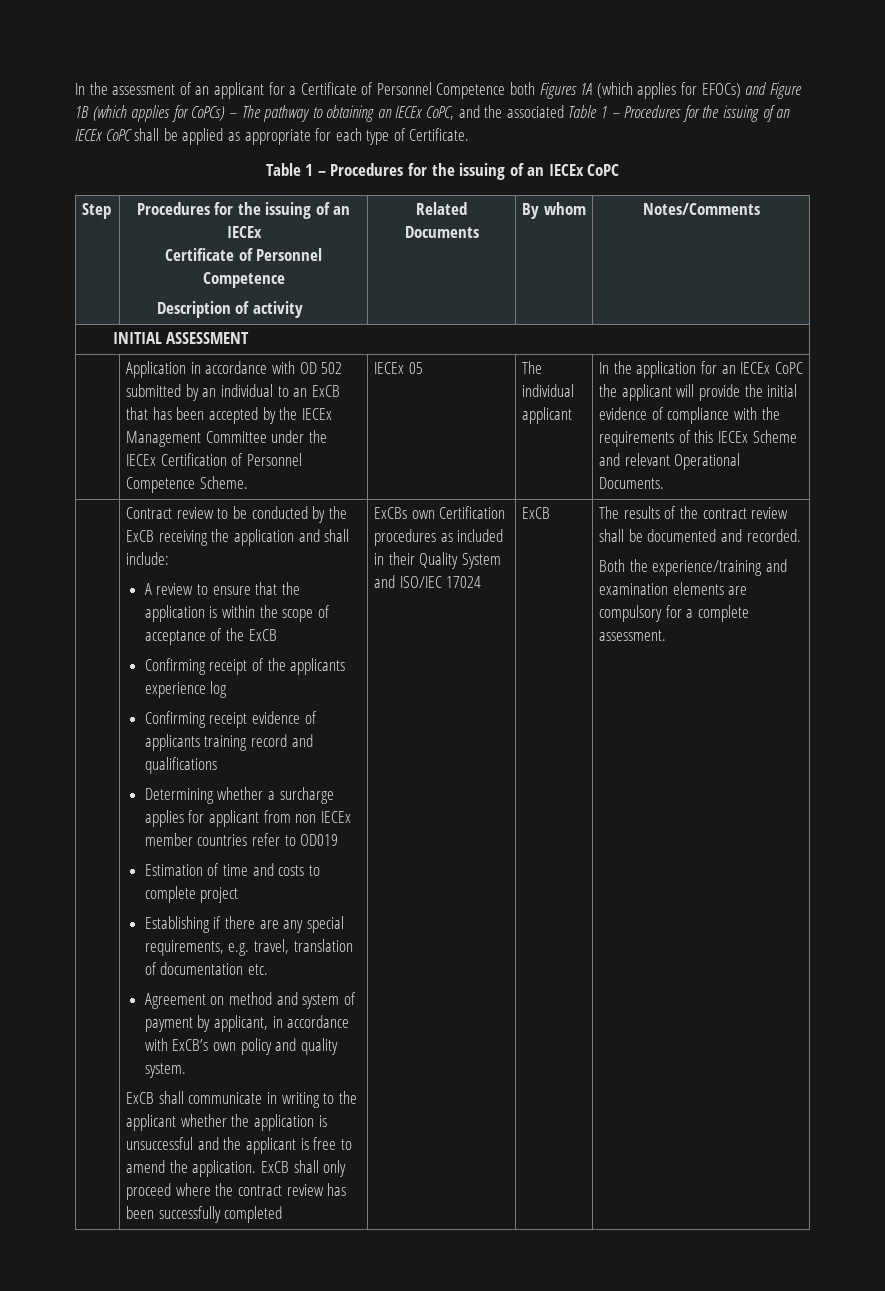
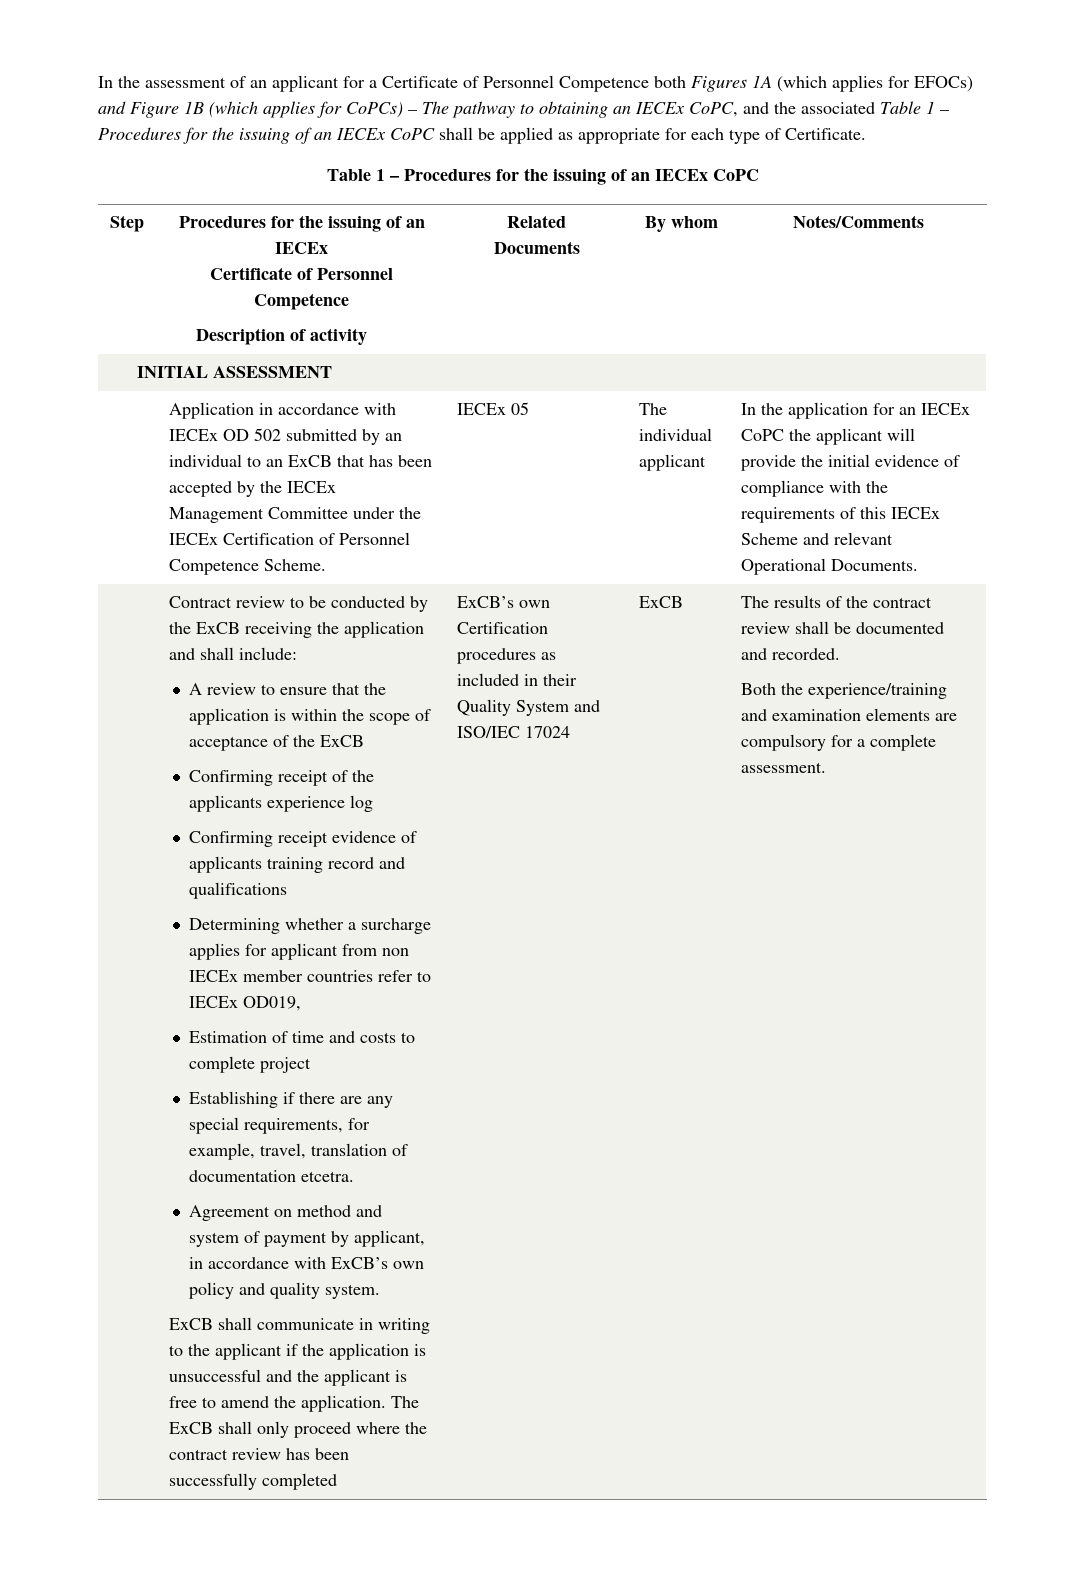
- Application in accordance with OD 502 submitted by an individual to an ExCB that has been accepted by the IECEx Management Committee under the IECEx Certification of Personnel Competence Scheme.
+ Application in accordance with IECEx OD 502 submitted by an individual to an ExCB that has been accepted by the IECEx Management Committee under the IECEx Certification of Personnel Competence Scheme.
- Determining whether a surcharge applies for applicant from non IECEx member countries refer to OD019
+ Determining whether a surcharge applies for applicant from non IECEx member countries refer to IECEx OD019,
- Establishing if there are any special requirements, e.g. travel, translation of documentation etc.
+ Establishing if there are any special requirements, for example, travel, translation of documentation etcetra.
- ExCB shall communicate in writing to the applicant whether the application is unsuccessful and the applicant is free to amend the application.
+ ExCB shall communicate in writing to the applicant if the application is unsuccessful and the applicant is free to amend the application.
- ExCB shall only proceed where the contract review has been successfully completed
+ The ExCB shall only proceed where the contract review has been successfully completed
- ExCBs own Certification procedures as included in their Quality System and ISO/IEC 17024
+ ExCB’s own Certification procedures as included in their Quality System and ISO/IEC 17024

